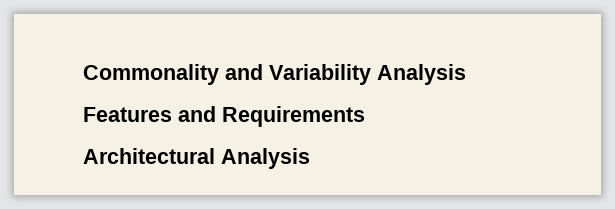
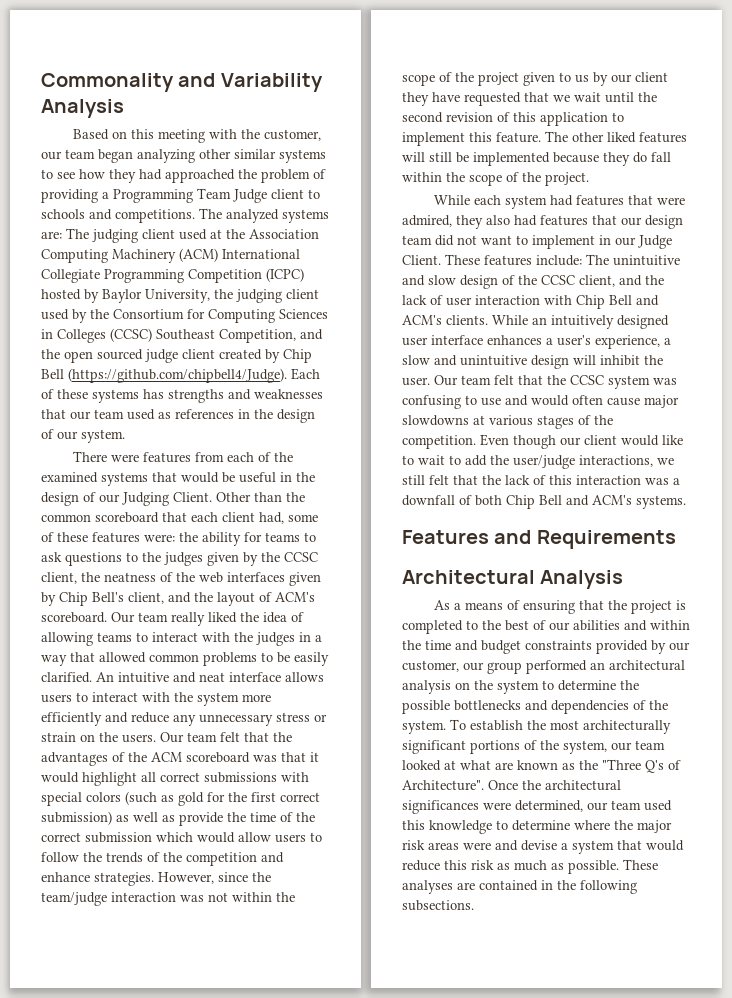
+ Based on this meeting with the customer, our team began analyzing other similar systems to see how they had approached the problem of providing a Programming Team Judge client to schools and competitions. The analyzed systems are: The judging client used at the Association Computing Machinery (ACM) International Collegiate Programming Competition (ICPC) hosted by Baylor University, the judging client used by the Consortium for Computing Sciences in Colleges (CCSC) Southeast Competition, and the open sourced judge client created by Chip Bell (https://github.com/chipbell4/Judge). Each of these systems has strengths and weaknesses that our team used as references in the design of our system.
+ There were features from each of the examined systems that would be useful in the design of our Judging Client. Other than the common scoreboard that each client had, some of these features were: the ability for teams to ask questions to the judges given by the CCSC client, the neatness of the web interfaces given by Chip Bell's client, and the layout of ACM's scoreboard. Our team really liked the idea of allowing teams to interact with the judges in a way that allowed common problems to be easily clarified. An intuitive and neat interface allows users to interact with the system more efficiently and reduce any unnecessary stress or strain on the users. Our team felt that the advantages of the ACM scoreboard was that it would highlight all correct submissions with special colors (such as gold for the first correct submission) as well as provide the time of the correct submission which would allow users to follow the trends of the competition and enhance strategies. However, since the team/judge interaction was not within the scope of the project given to us by our client they have requested that we wait until the second revision of this application to implement this feature. The other liked features will still be implemented because they do fall within the scope of the project.
+ While each system had features that were admired, they also had features that our design team did not want to implement in our Judge Client. These features include: The unintuitive and slow design of the CCSC client, and the lack of user interaction with Chip Bell and ACM's clients. While an intuitively designed user interface enhances a user's experience, a slow and unintuitive design will inhibit the user. Our team felt that the CCSC system was confusing to use and would often cause major slowdowns at various stages of the competition. Even though our client would like to wait to add the user/judge interactions, we still felt that the lack of this interaction was a downfall of both Chip Bell and ACM's systems.
+ As a means of ensuring that the project is completed to the best of our abilities and within the time and budget constraints provided by our customer, our group performed an architectural analysis on the system to determine the possible bottlenecks and dependencies of the system. To establish the most architecturally significant portions of the system, our team looked at what are known as the "Three Q's of Architecture". Once the architectural significances were determined, our team used this knowledge to determine where the major risk areas were and devise a system that would reduce this risk as much as possible. These analyses are contained in the following subsections.

